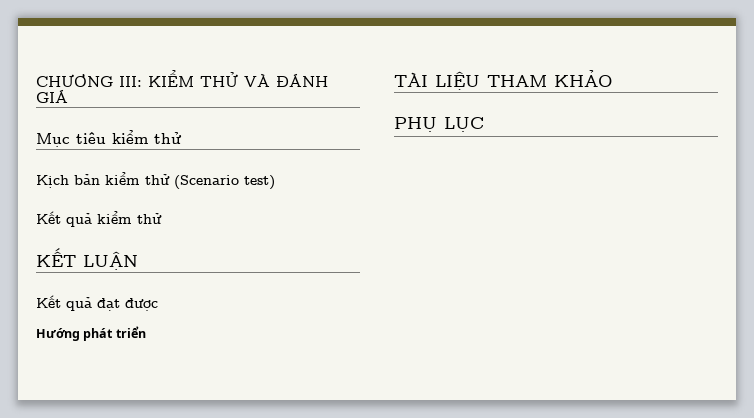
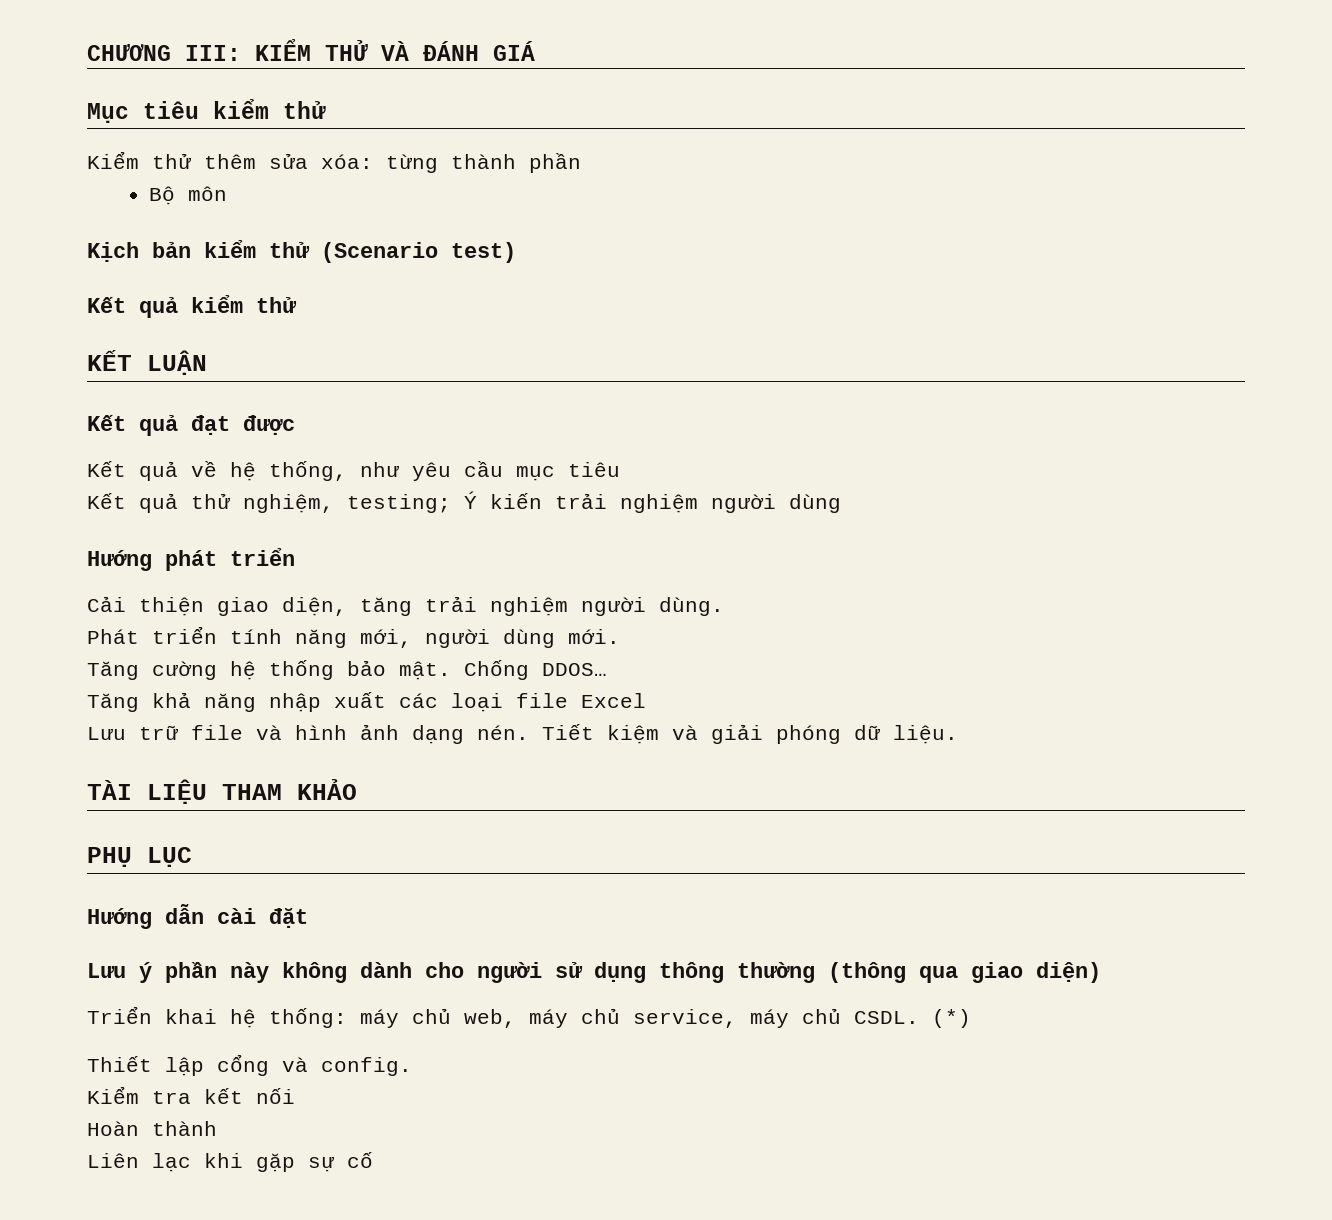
+ Kiểm thử thêm sửa xóa: từng thành phần
+ Bộ môn
+ Kết quả về hệ thống, như yêu cầu mục tiêu
+ Kết quả thử nghiệm, testing; Ý kiến trải nghiệm người dùng
  Hướng phát triển
+ Cải thiện giao diện, tăng trải nghiệm người dùng.
+ Phát triển tính năng mới, người dùng mới.
+ Tăng cường hệ thống bảo mật. Chống DDOS…
+ Tăng khả năng nhập xuất các loại file Excel
+ Lưu trữ file và hình ảnh dạng nén. Tiết kiệm và giải phóng dữ liệu.
+ Hướng dẫn cài đặt
+ Lưu ý phần này không dành cho người sử dụng thông thường (thông qua giao diện)
+ Triển khai hệ thống: máy chủ web, máy chủ service, máy chủ CSDL. (*)
+ Thiết lập cổng và config.
+ Kiểm tra kết nối
+ Hoàn thành
+ Liên lạc khi gặp sự cố

